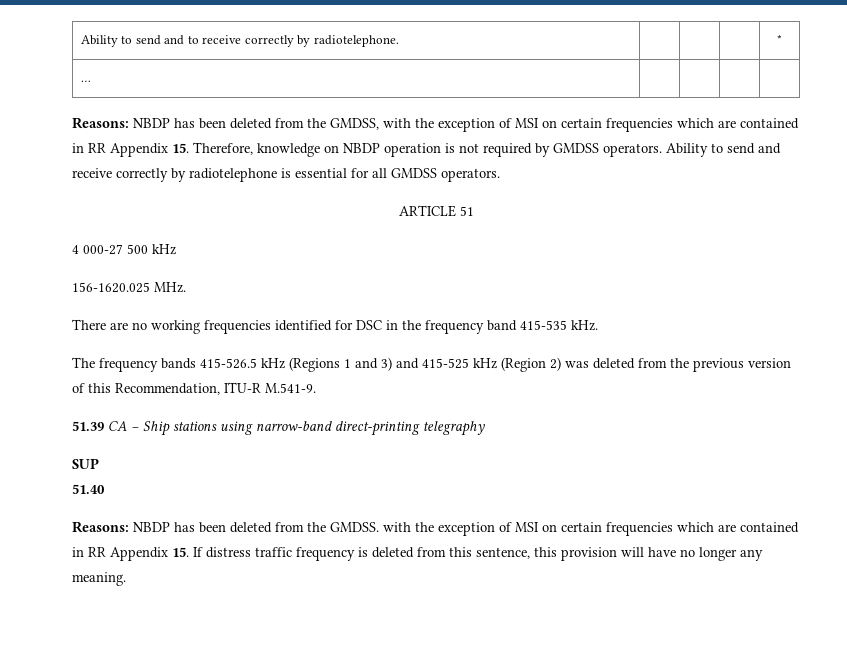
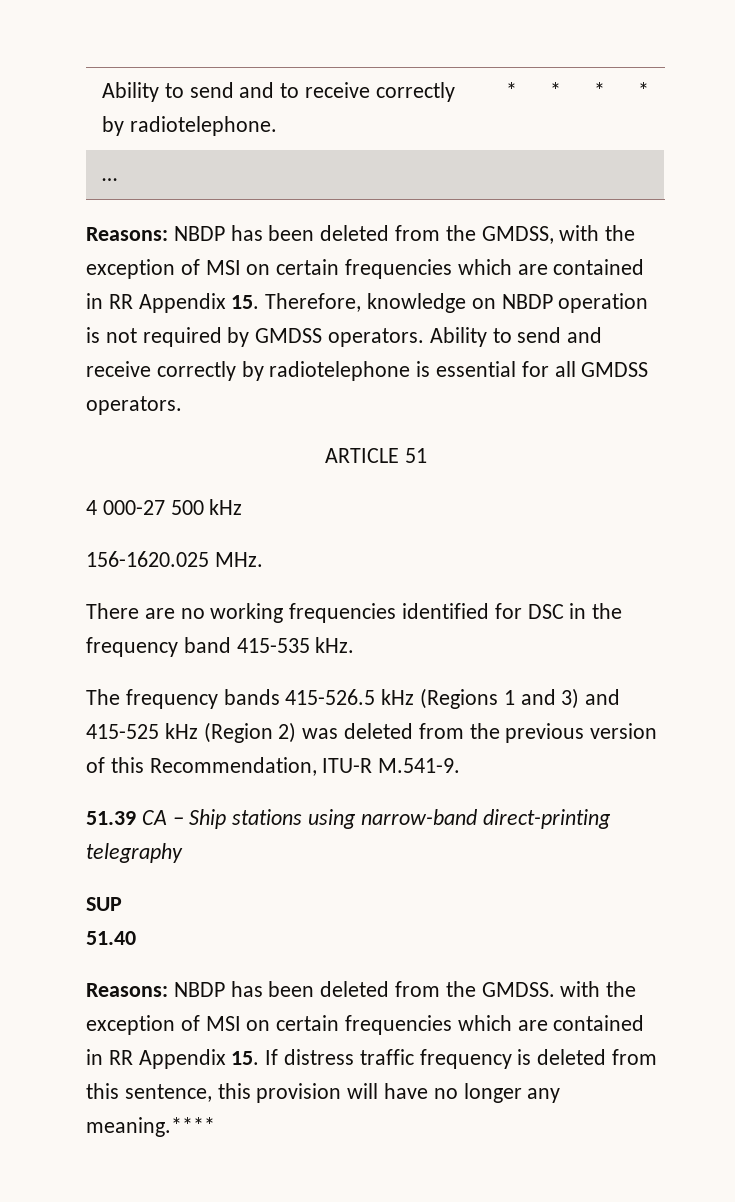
- Ability to send and to receive correctly by radiotelephone. | | | | *
+ Ability to send and to receive correctly by radiotelephone. | * | * | * | *
- Reasons: NBDP has been deleted from the GMDSS. with the exception of MSI on certain frequencies which are contained in RR Appendix 15. If distress traffic frequency is deleted from this sentence, this provision will have no longer any meaning.
+ Reasons: NBDP has been deleted from the GMDSS. with the exception of MSI on certain frequencies which are contained in RR Appendix 15. If distress traffic frequency is deleted from this sentence, this provision will have no longer any meaning.****

